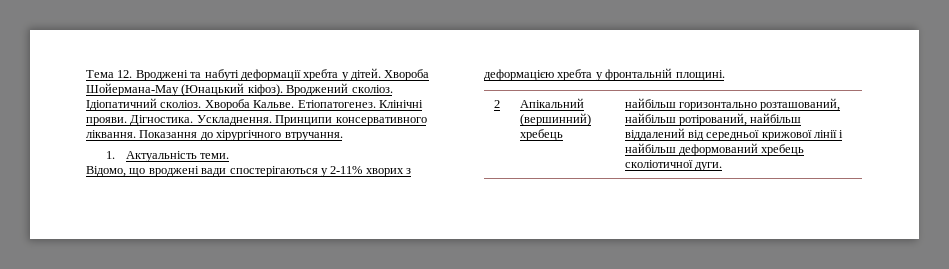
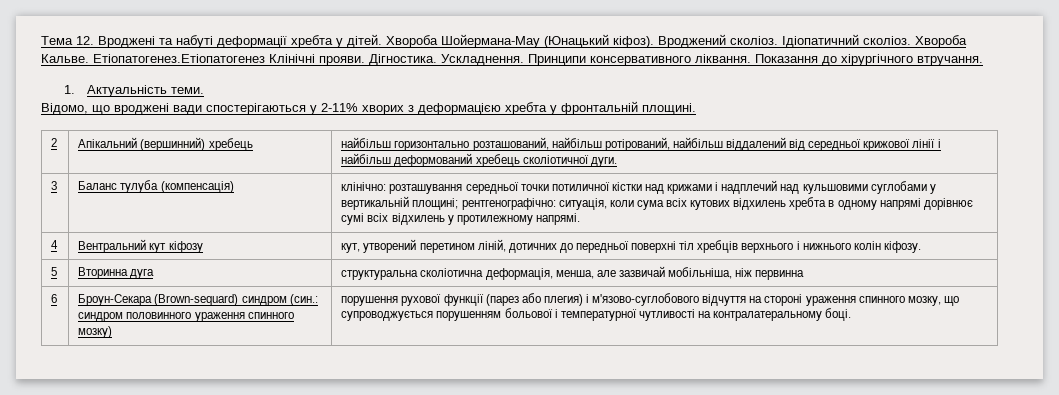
- Етіопатогенез. Клінічні прояви.
+ Етіопатогенез.Етіопатогенез Клінічні прояви.
+ 3 | Баланс тулуба (компенсація) | клінічно: розташування середньої точки потиличної кістки над крижами і надплечий над кульшовими суглобами у вертикальній площині; рентгенографічно: ситуація, коли сума всіх кутових відхилень хребта в одному напрямі дорівнює сумі всіх відхилень у протилежному напрямі.
+ 4 | Вентральний кут кіфозу | кут, утворений перетином ліній, дотичних до передньої поверхні тіл хребців верхнього і нижнього колін кіфозу.
+ 5 | Вторинна дуга | структуральна сколіотична деформація, менша, але зазвичай мобільніша, ніж первинна
+ 6 | Броун-Секара (Brown-sequard) синдром (син.: синдром половинного ураження спинного мозку) | порушення рухової функції (парез або плегия) і м'язово-суглобового відчуття на стороні ураження спинного мозку, що супроводжується порушенням больової і температурної чутливості на контралатеральному боці.

